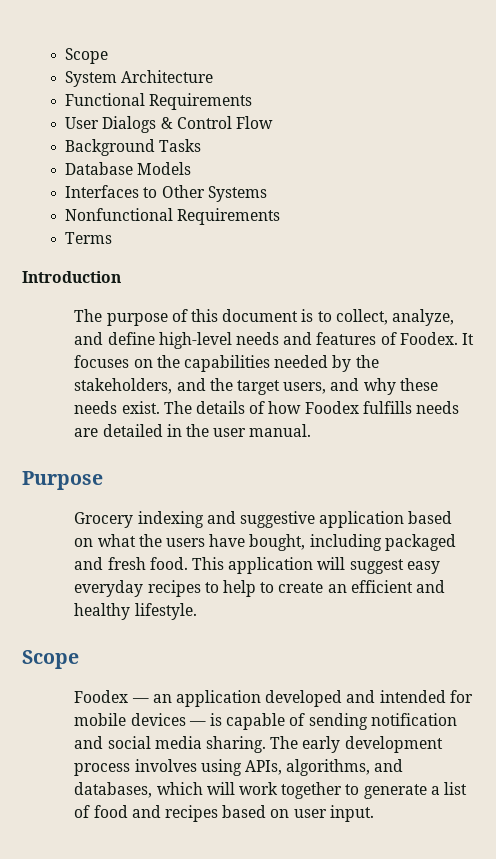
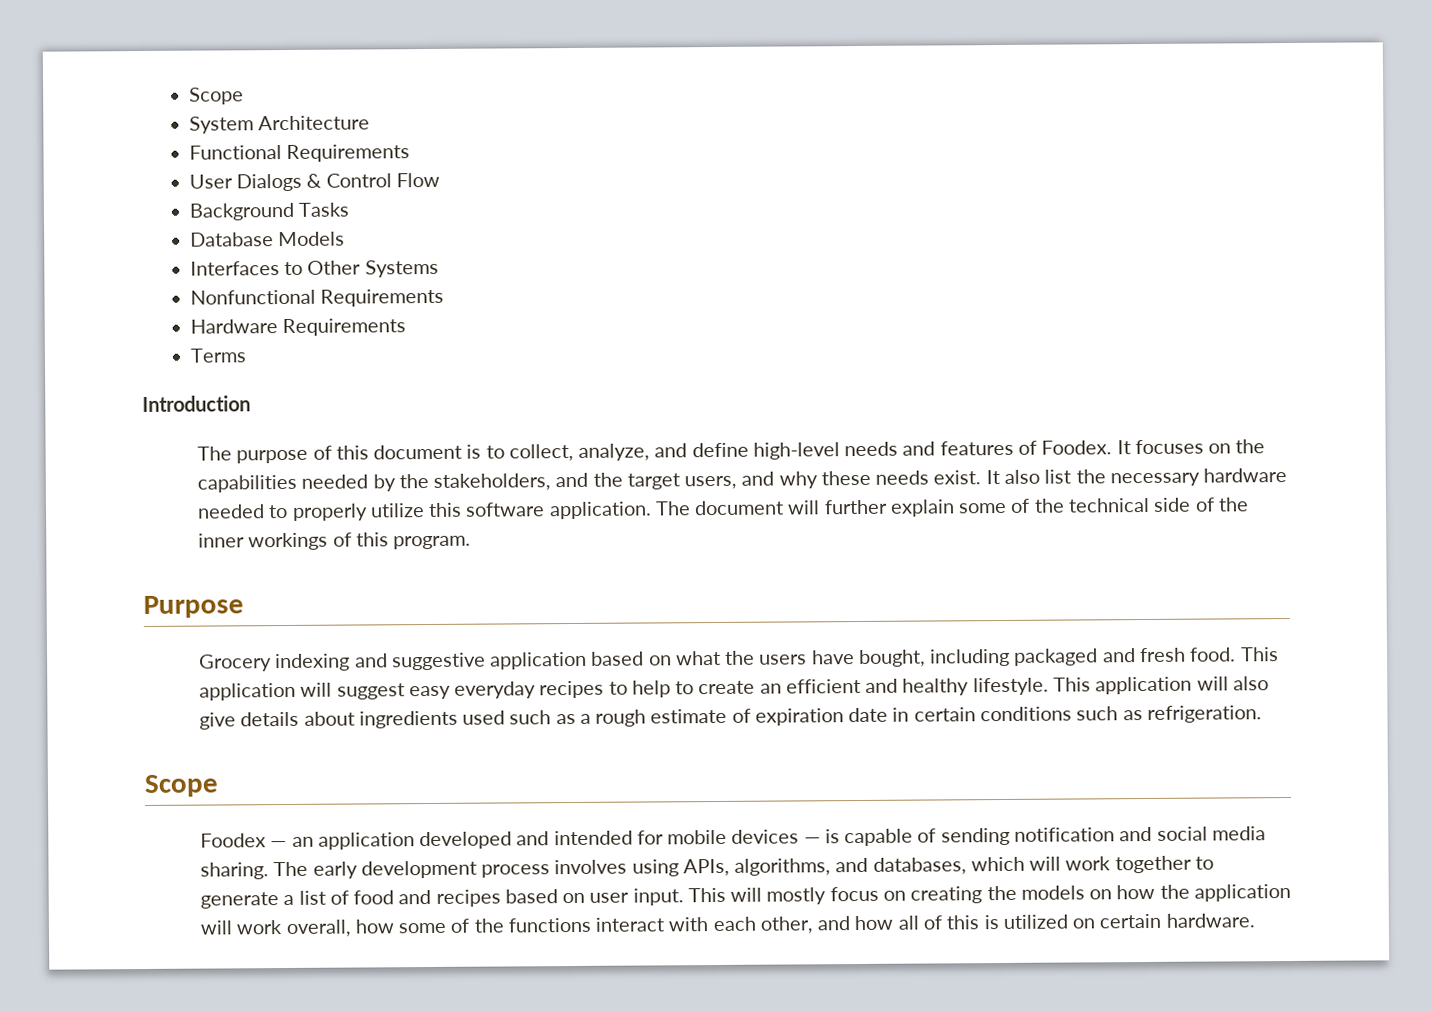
+ Hardware Requirements
- The details of how Foodex fulfills needs are detailed in the user manual.
+ It also list the necessary hardware needed to properly utilize this software application. The document will further explain some of the technical side of the inner workings of this program.
+ This application will also give details about ingredients used such as a rough estimate of expiration date in certain conditions such as refrigeration.
+ This will mostly focus on creating the models on how the application will work overall, how some of the functions interact with each other, and how all of this is utilized on certain hardware.

